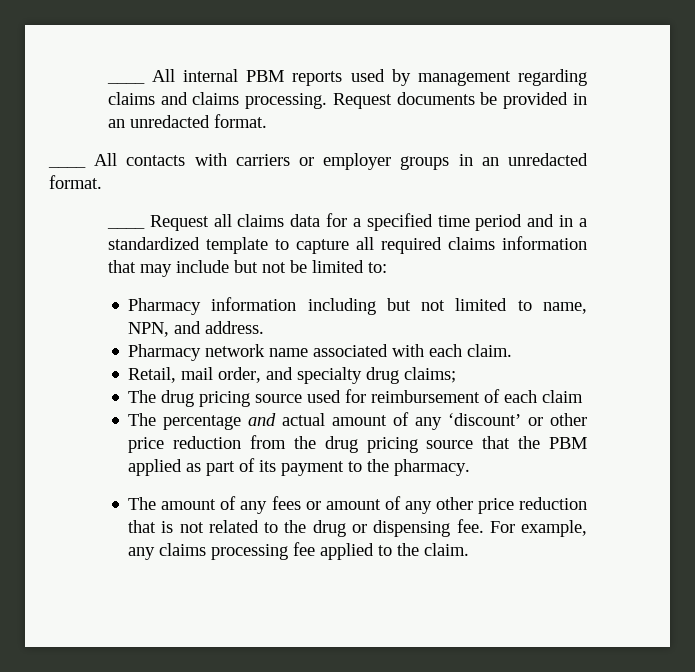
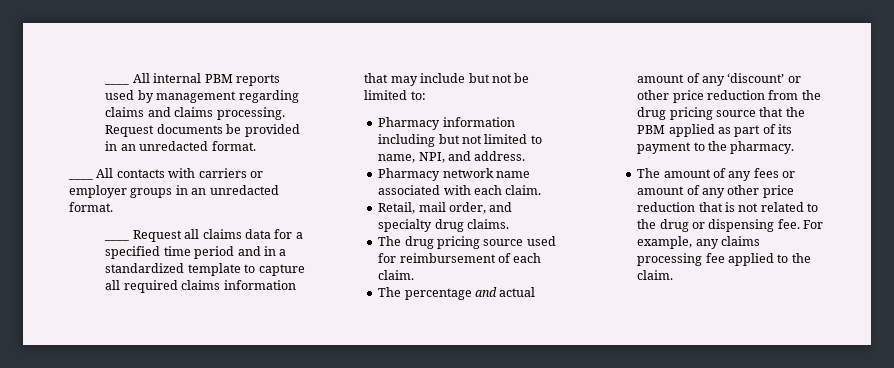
- Pharmacy information including but not limited to name, NPN, and address.
+ Pharmacy information including but not limited to name, NPI, and address.
- Retail, mail order, and specialty drug claims;
+ Retail, mail order, and specialty drug claims.
- The drug pricing source used for reimbursement of each claim
+ The drug pricing source used for reimbursement of each claim.

